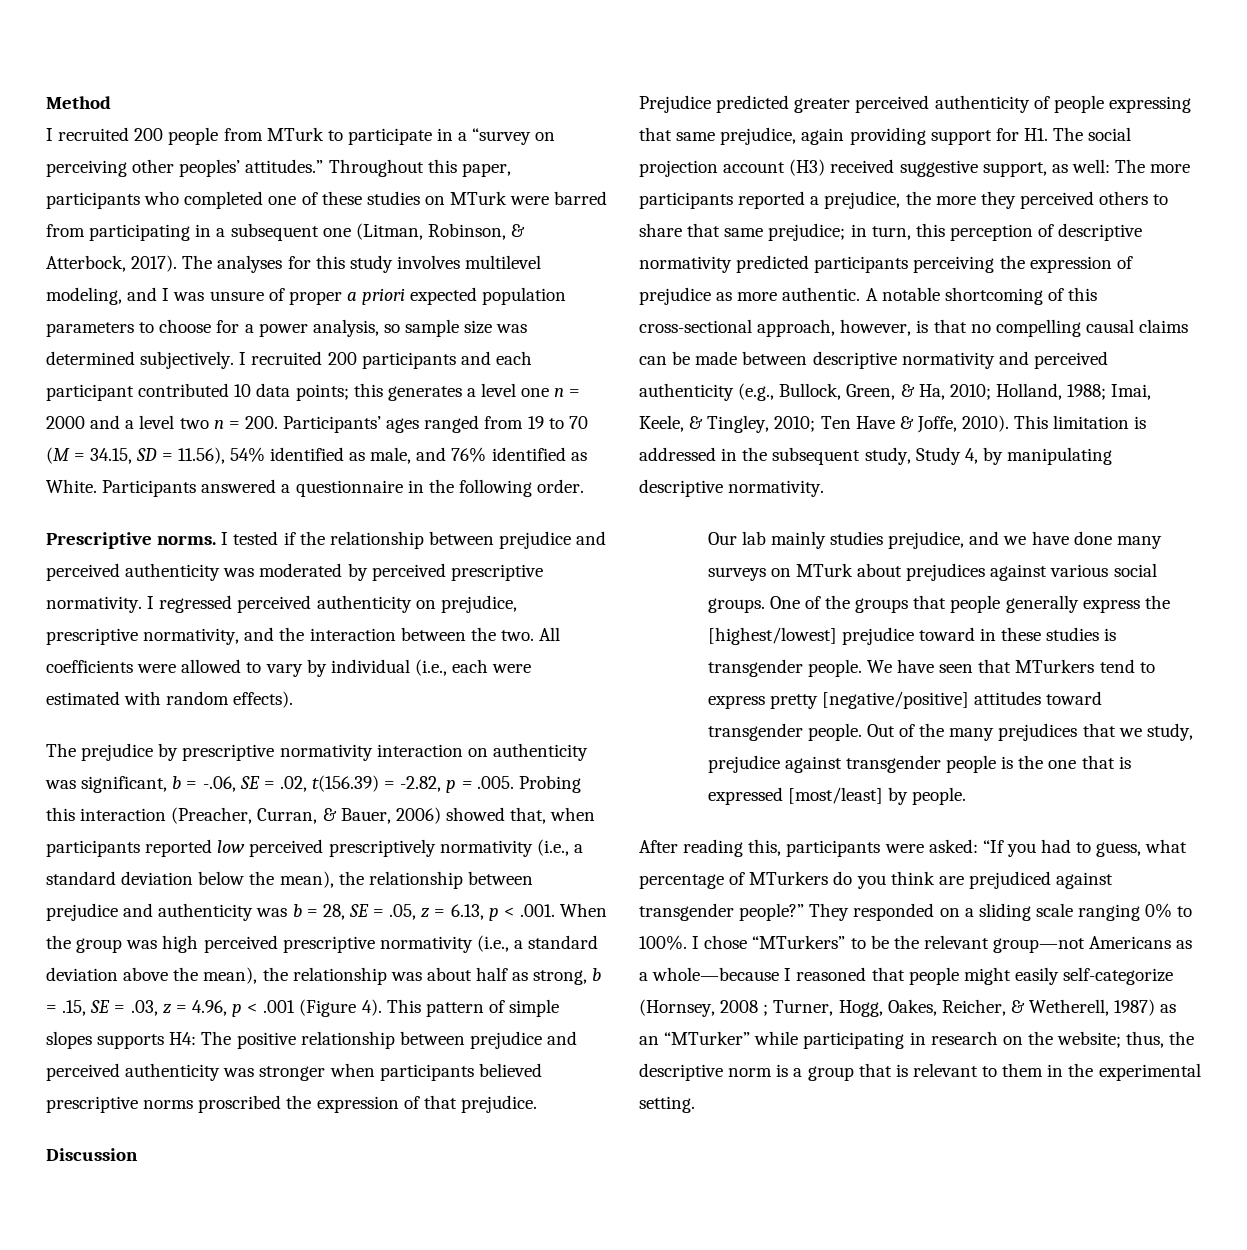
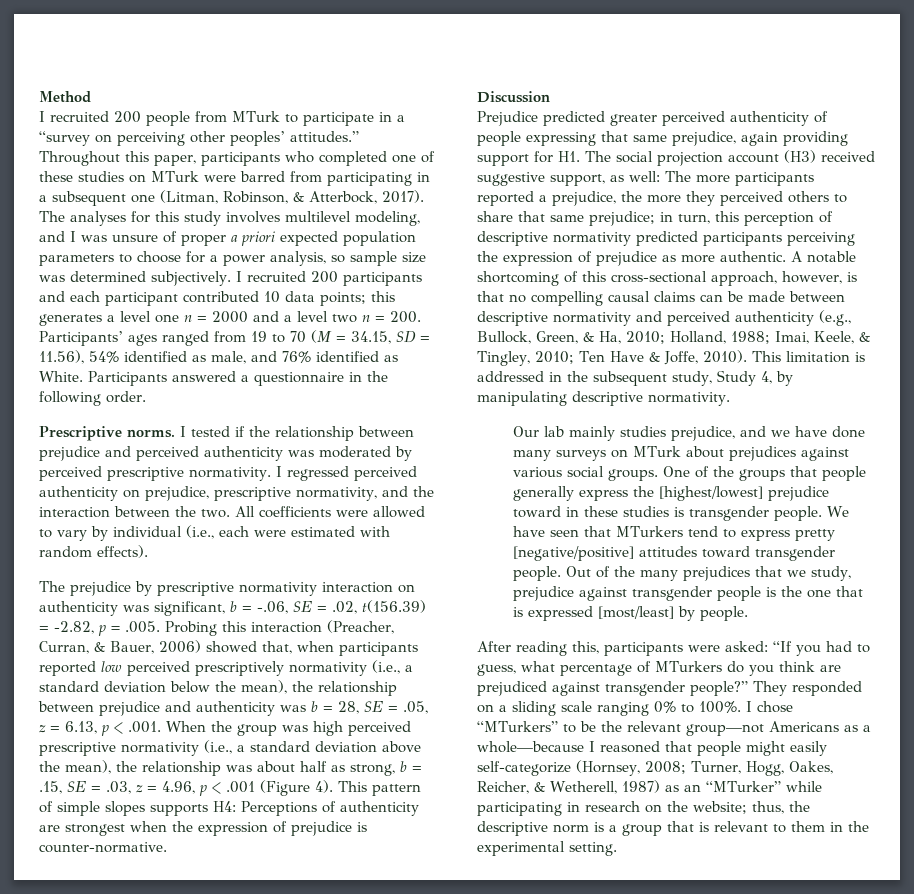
- This pattern of simple slopes supports H4: The positive relationship between prejudice and perceived authenticity was stronger when participants believed prescriptive norms proscribed the expression of that prejudice.
+ This pattern of simple slopes supports H4: Perceptions of authenticity are strongest when the expression of prejudice is counter-normative.
- I chose “MTurkers” to be the relevant group—not Americans as a whole—because I reasoned that people might easily self-categorize (Hornsey, 2008 ; Turner, Hogg, Oakes, Reicher, & Wetherell, 1987) as an “MTurker” while participating in research on the website; thus, the descriptive norm is a group that is relevant to them in the experimental setting.
+ I chose “MTurkers” to be the relevant group—not Americans as a whole—because I reasoned that people might easily self-categorize (Hornsey, 2008; Turner, Hogg, Oakes, Reicher, & Wetherell, 1987) as an “MTurker” while participating in research on the website; thus, the descriptive norm is a group that is relevant to them in the experimental setting.

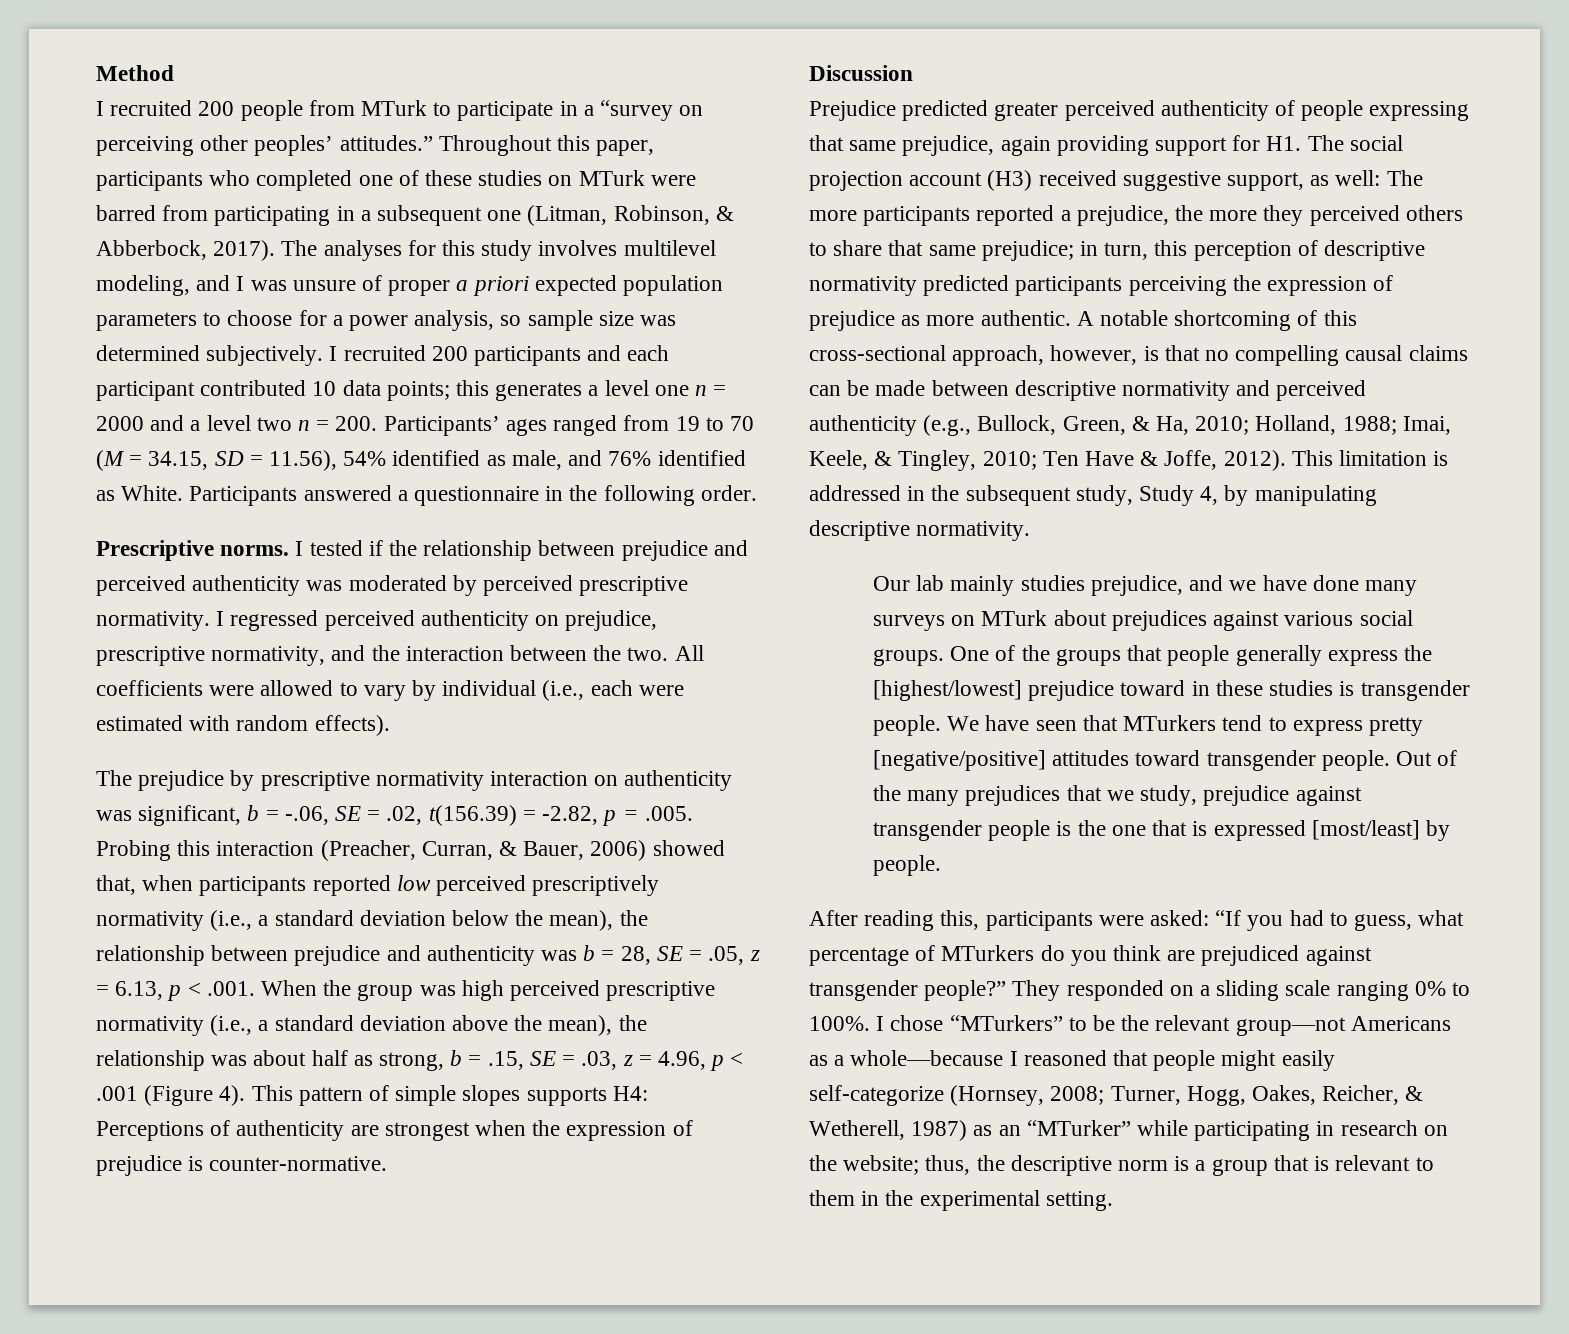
- Throughout this paper, participants who completed one of these studies on MTurk were barred from participating in a subsequent one (Litman, Robinson, & Atterbock, 2017).
+ Throughout this paper, participants who completed one of these studies on MTurk were barred from participating in a subsequent one (Litman, Robinson, & Abberbock, 2017).
- A notable shortcoming of this cross-sectional approach, however, is that no compelling causal claims can be made between descriptive normativity and perceived authenticity (e.g., Bullock, Green, & Ha, 2010; Holland, 1988; Imai, Keele, & Tingley, 2010; Ten Have & Joffe, 2010).
+ A notable shortcoming of this cross-sectional approach, however, is that no compelling causal claims can be made between descriptive normativity and perceived authenticity (e.g., Bullock, Green, & Ha, 2010; Holland, 1988; Imai, Keele, & Tingley, 2010; Ten Have & Joffe, 2012).

